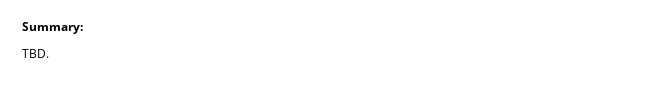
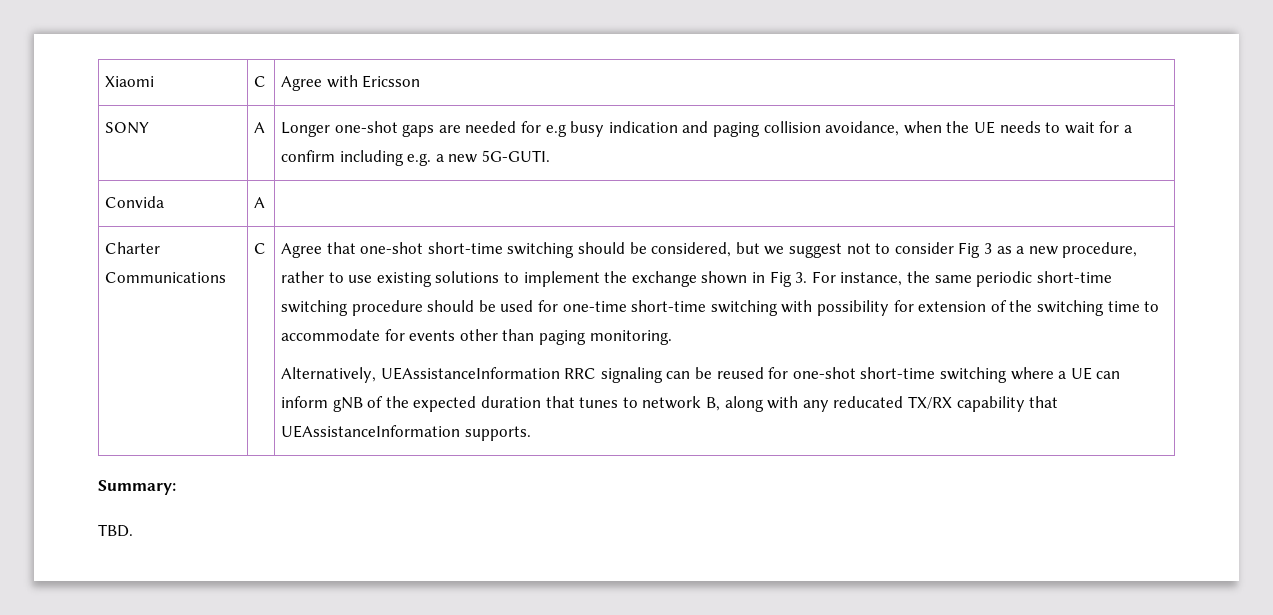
+ Xiaomi | C | Agree with Ericsson
+ SONY | A | Longer one-shot gaps are needed for e.g busy indication and paging collision avoidance, when the UE needs to wait for a confirm including e.g. a new 5G-GUTI.
+ Convida | A |
+ Charter Communications | C | Agree that one-shot short-time switching should be considered, but we suggest not to consider Fig 3 as a new procedure, rather to use existing solutions to implement the exchange shown in Fig 3. For instance, the same periodic short-time switching procedure should be used for one-time short-time switching with possibility for extension of the switching time to accommodate for events other than paging monitoring.
+ Alternatively, UEAssistanceInformation RRC signaling can be reused for one-shot short-time switching where a UE can inform gNB of the expected duration that tunes to network B, along with any reducated TX/RX capability that UEAssistanceInformation supports.

